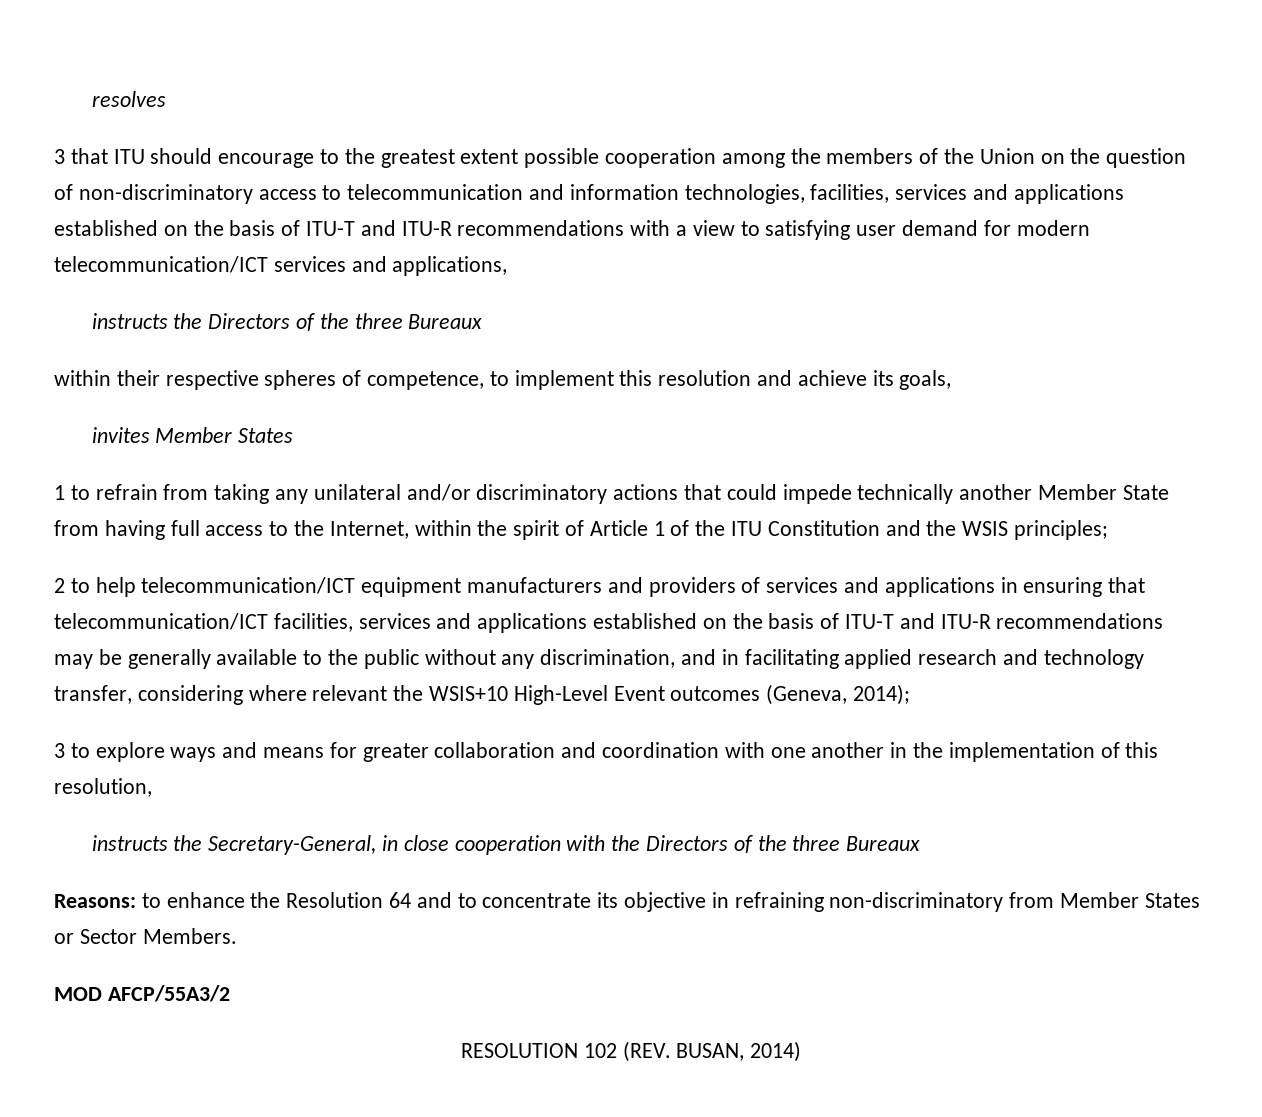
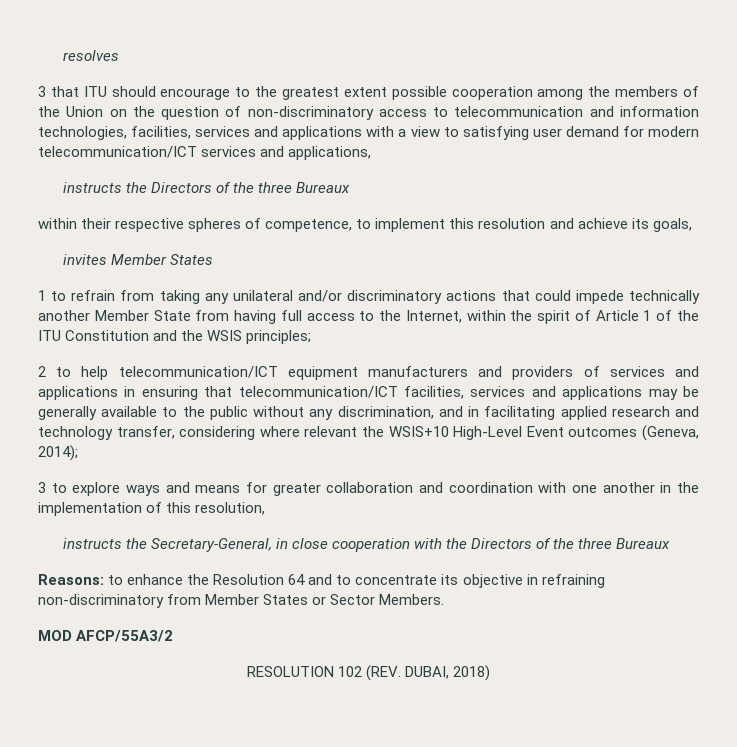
- 3 that ITU should encourage to the greatest extent possible cooperation among the members of the Union on the question of non-discriminatory access to telecommunication and information technologies, facilities, services and applications established on the basis of ITU-T and ITU-R recommendations with a view to satisfying user demand for modern telecommunication/ICT services and applications,
+ 3 that ITU should encourage to the greatest extent possible cooperation among the members of the Union on the question of non-discriminatory access to telecommunication and information technologies, facilities, services and applications with a view to satisfying user demand for modern telecommunication/ICT services and applications,
- 2 to help telecommunication/ICT equipment manufacturers and providers of services and applications in ensuring that telecommunication/ICT facilities, services and applications established on the basis of ITU-T and ITU-R recommendations may be generally available to the public without any discrimination, and in facilitating applied research and technology transfer, considering where relevant the WSIS+10 High-Level Event outcomes (Geneva, 2014);
+ 2 to help telecommunication/ICT equipment manufacturers and providers of services and applications in ensuring that telecommunication/ICT facilities, services and applications may be generally available to the public without any discrimination, and in facilitating applied research and technology transfer, considering where relevant the WSIS+10 High-Level Event outcomes (Geneva, 2014);
- RESOLUTION 102 (REV. BUSAN, 2014)
+ RESOLUTION 102 (REV. DUBAI, 2018)

